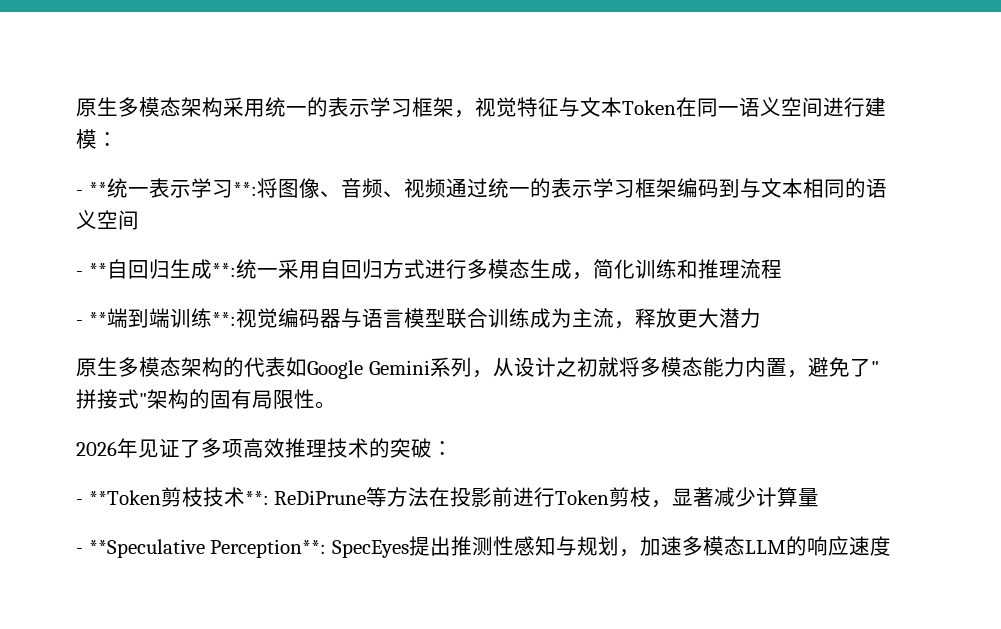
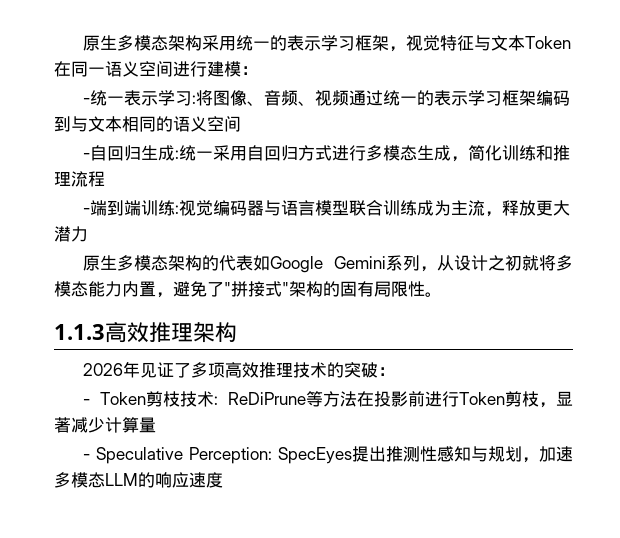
- - **统一表示学习**:将图像、音频、视频通过统一的表示学习框架编码到与文本相同的语义空间
+ -统一表示学习:将图像、音频、视频通过统一的表示学习框架编码到与文本相同的语义空间
- - **自回归生成**:统一采用自回归方式进行多模态生成，简化训练和推理流程
+ -自回归生成:统一采用自回归方式进行多模态生成，简化训练和推理流程
- - **端到端训练**:视觉编码器与语言模型联合训练成为主流，释放更大潜力
+ -端到端训练:视觉编码器与语言模型联合训练成为主流，释放更大潜力
+ 1.1.3高效推理架构
- - **Token剪枝技术**: ReDiPrune等方法在投影前进行Token剪枝，显著减少计算量
+ - Token剪枝技术: ReDiPrune等方法在投影前进行Token剪枝，显著减少计算量
- - **Speculative Perception**: SpecEyes提出推测性感知与规划，加速多模态LLM的响应速度
+ - Speculative Perception: SpecEyes提出推测性感知与规划，加速多模态LLM的响应速度

